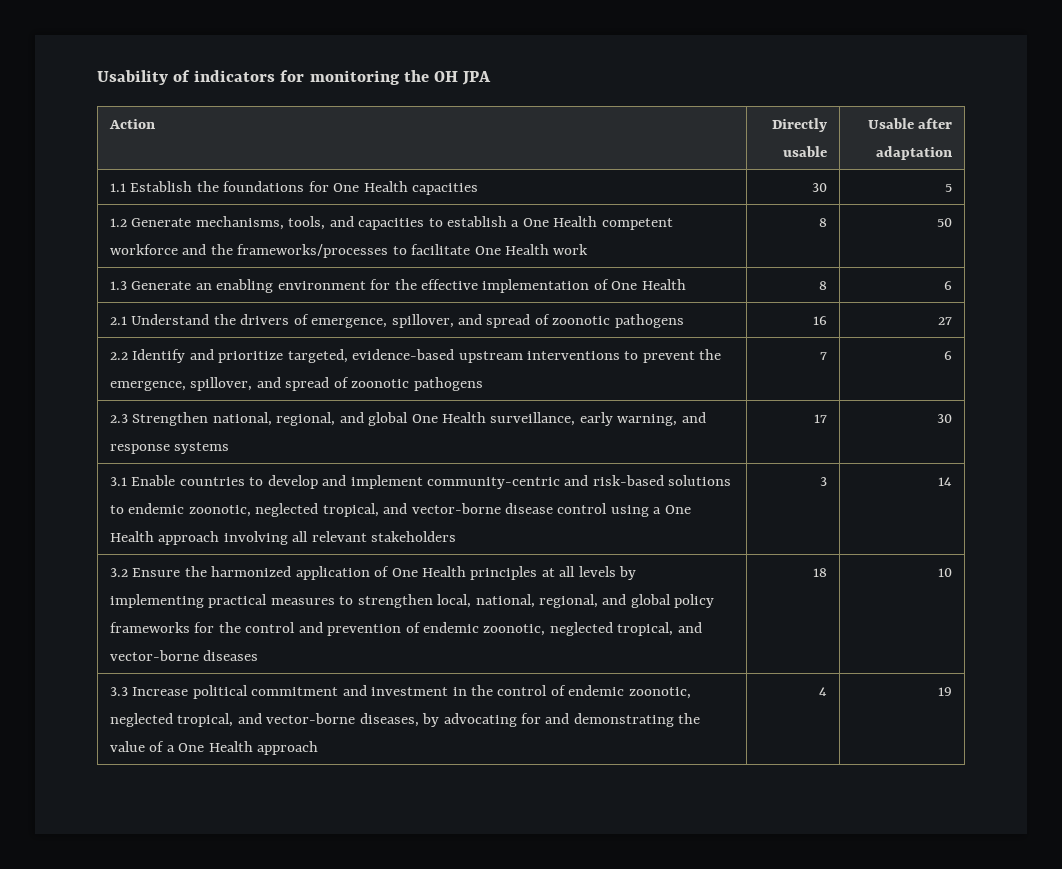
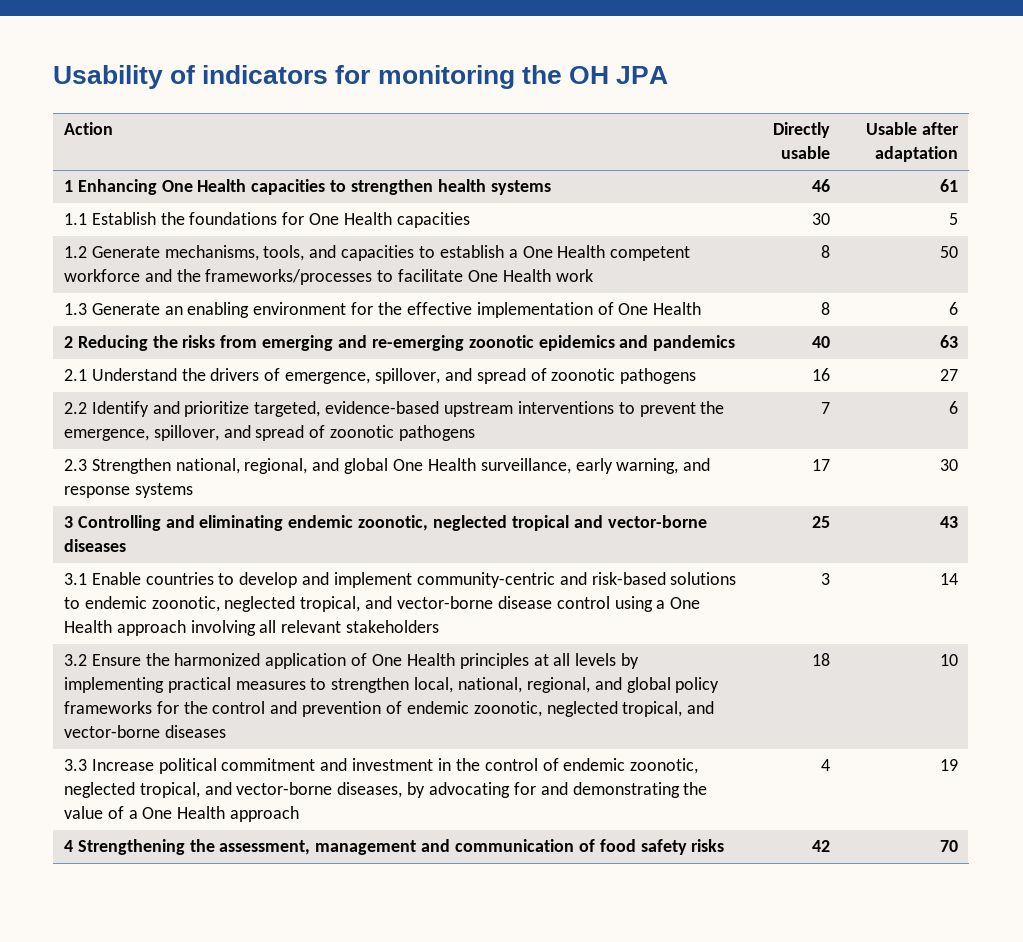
+ 1 Enhancing One Health capacities to strengthen health systems | 46 | 61
+ 2 Reducing the risks from emerging and re-emerging zoonotic epidemics and pandemics | 40 | 63
+ 3 Controlling and eliminating endemic zoonotic, neglected tropical and vector-borne diseases | 25 | 43
+ 4 Strengthening the assessment, management and communication of food safety risks | 42 | 70

